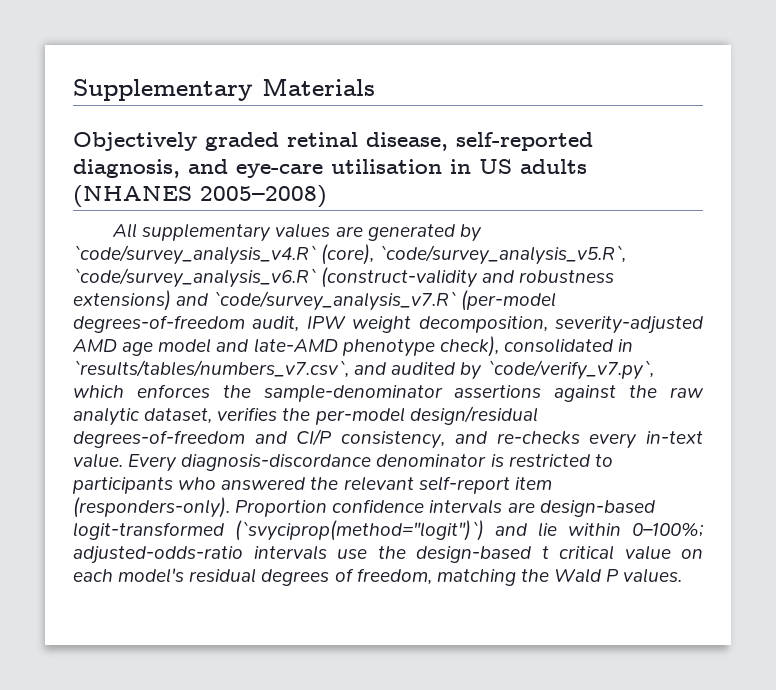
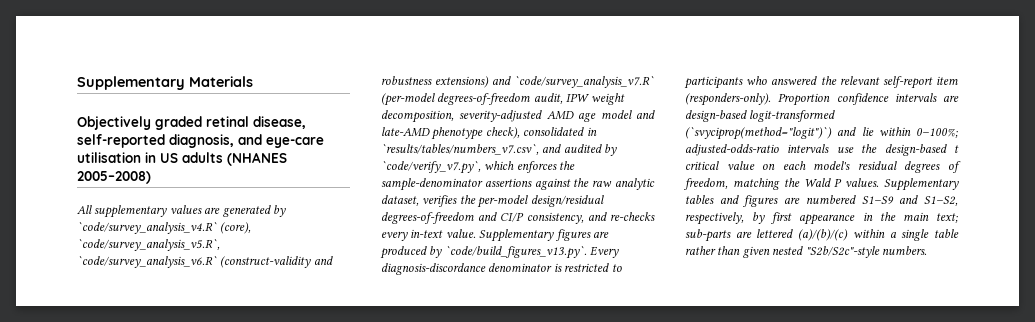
- Every diagnosis-discordance denominator is restricted to participants who answered the relevant self-report item (responders-only).
+ Supplementary figures are produced by `code/build_figures_v13.py`. Every diagnosis-discordance denominator is restricted to participants who answered the relevant self-report item (responders-only).
+ Supplementary tables and figures are numbered S1–S9 and S1–S2, respectively, by first appearance in the main text; sub-parts are lettered (a)/(b)/(c) within a single table rather than given nested "S2b/S2c"-style numbers.

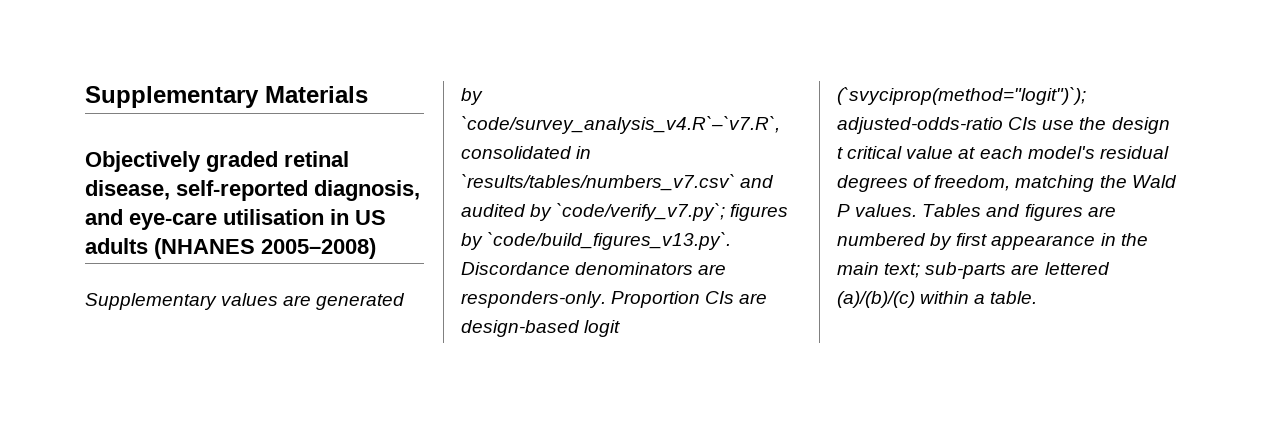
- All supplementary values are generated by `code/survey_analysis_v4.R` (core), `code/survey_analysis_v5.R`, `code/survey_analysis_v6.R` (construct-validity and robustness extensions) and `code/survey_analysis_v7.R` (per-model degrees-of-freedom audit, IPW weight decomposition, severity-adjusted AMD age model and late-AMD phenotype check), consolidated in `results/tables/numbers_v7.csv`, and audited by `code/verify_v7.py`, which enforces the sample-denominator assertions against the raw analytic dataset, verifies the per-model design/residual degrees-of-freedom and CI/P consistency, and re-checks every in-text value. Supplementary figures are produced by `code/build_figures_v13.py`. Every diagnosis-discordance denominator is restricted to participants who answered the relevant self-report item (responders-only). Proportion confidence intervals are design-based logit-transformed (`svyciprop(method="logit")`) and lie within 0–100%; adjusted-odds-ratio intervals use the design-based t critical value on each model's residual degrees of freedom, matching the Wald P values.
+ Supplementary values are generated by `code/survey_analysis_v4.R`–`v7.R`, consolidated in `results/tables/numbers_v7.csv` and audited by `code/verify_v7.py`; figures by `code/build_figures_v13.py`. Discordance denominators are responders-only. Proportion CIs are design-based logit (`svyciprop(method="logit")`); adjusted-odds-ratio CIs use the design t critical value at each model's residual degrees of freedom, matching the Wald P values.
- Supplementary tables and figures are numbered S1–S9 and S1–S2, respectively, by first appearance in the main text; sub-parts are lettered (a)/(b)/(c) within a single table rather than given nested "S2b/S2c"-style numbers.
+ Tables and figures are numbered by first appearance in the main text; sub-parts are lettered (a)/(b)/(c) within a table.

